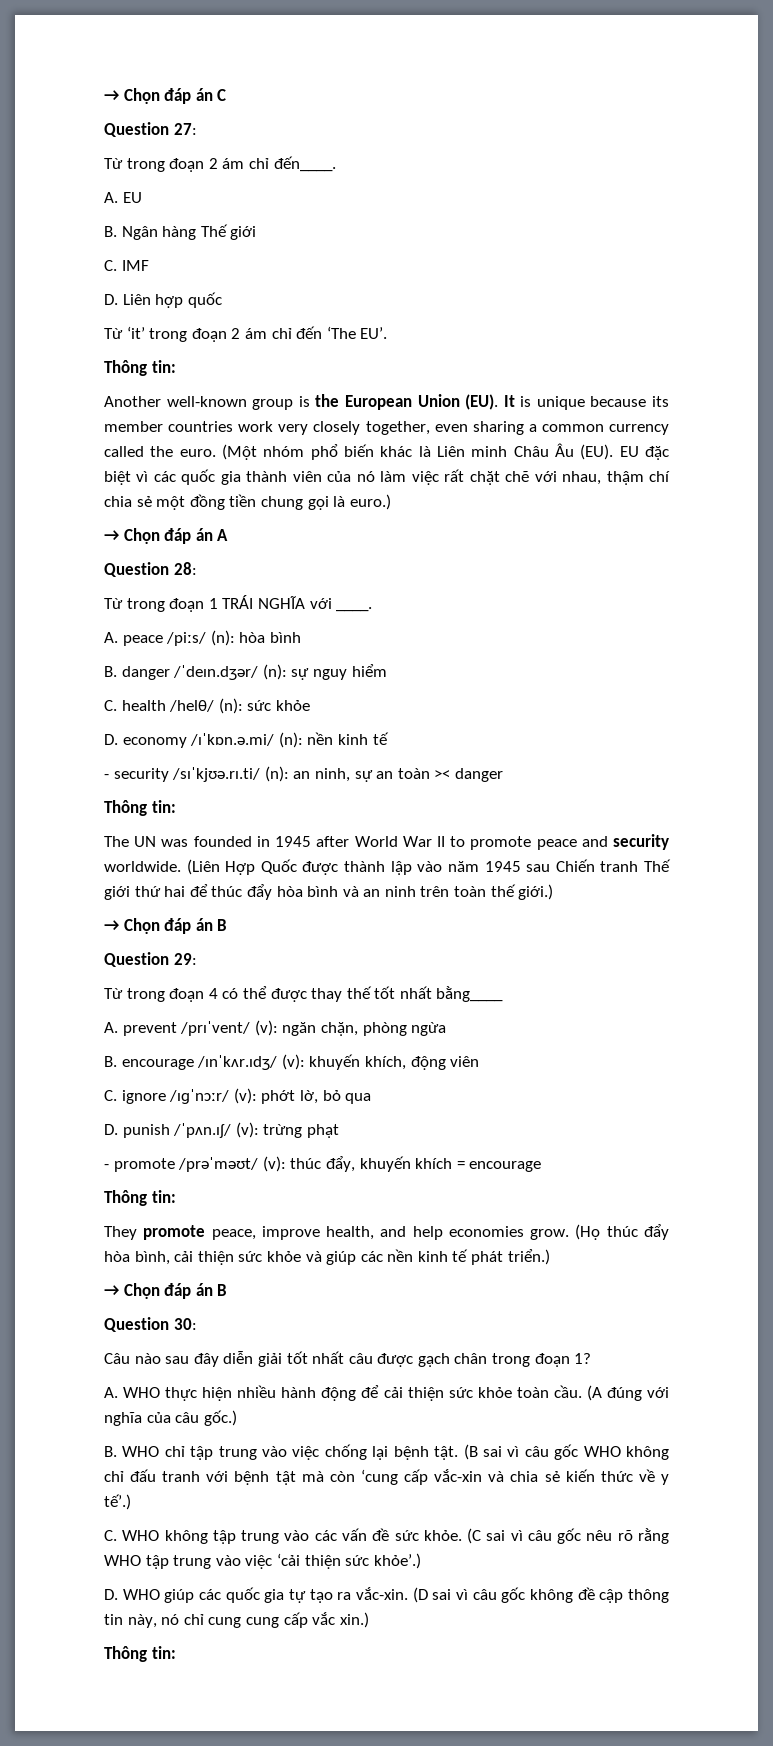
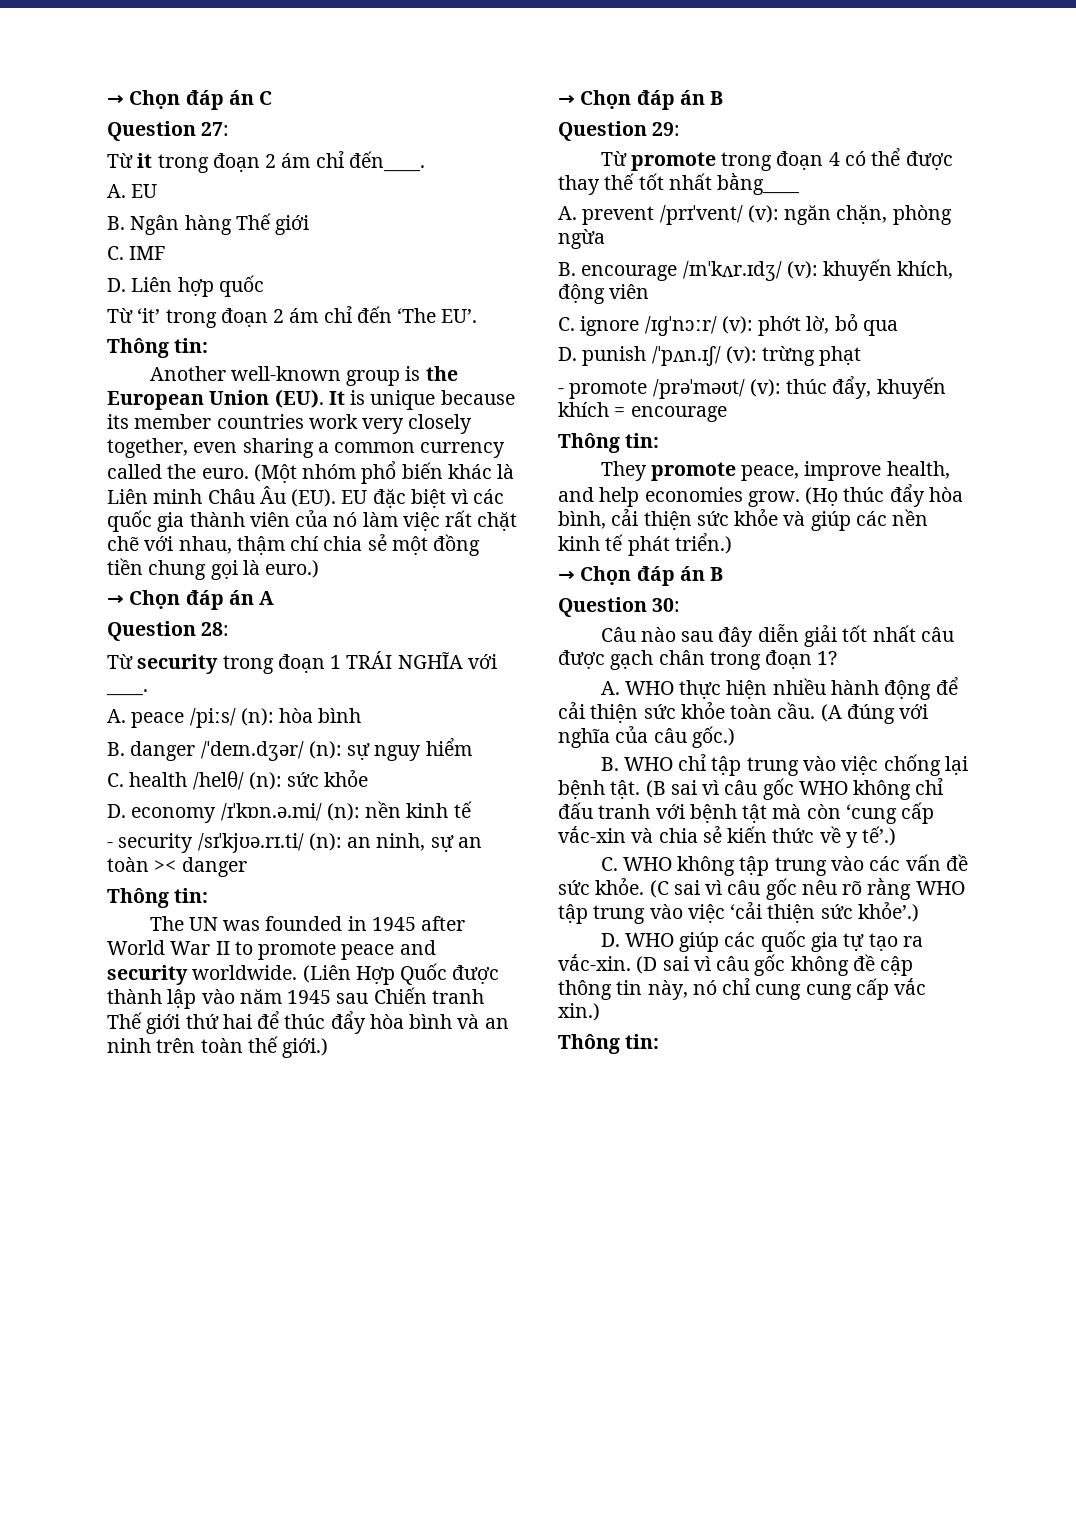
- Từ trong đoạn 2 ám chỉ đến____.
+ Từ it trong đoạn 2 ám chỉ đến____.
- Từ trong đoạn 1 TRÁI NGHĨA với ____.
+ Từ security trong đoạn 1 TRÁI NGHĨA với ____.
- Từ trong đoạn 4 có thể được thay thế tốt nhất bằng____
+ Từ promote trong đoạn 4 có thể được thay thế tốt nhất bằng____

